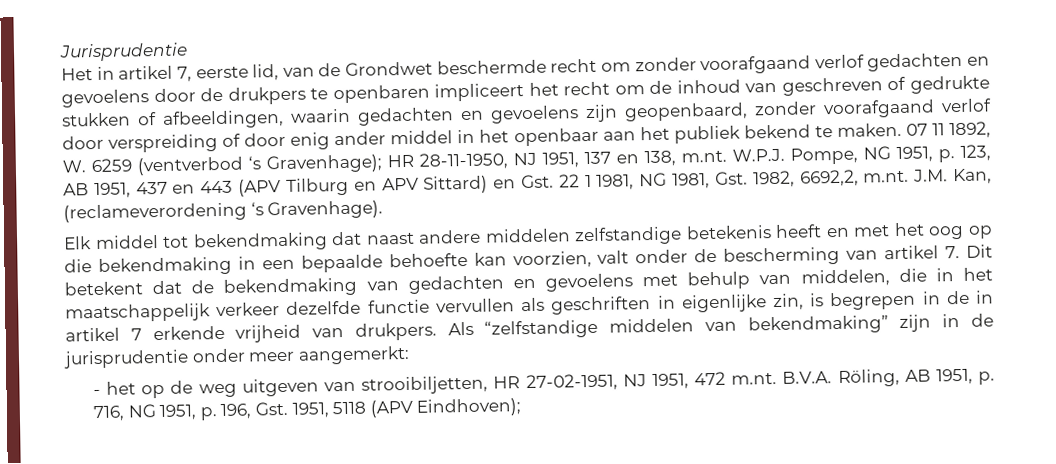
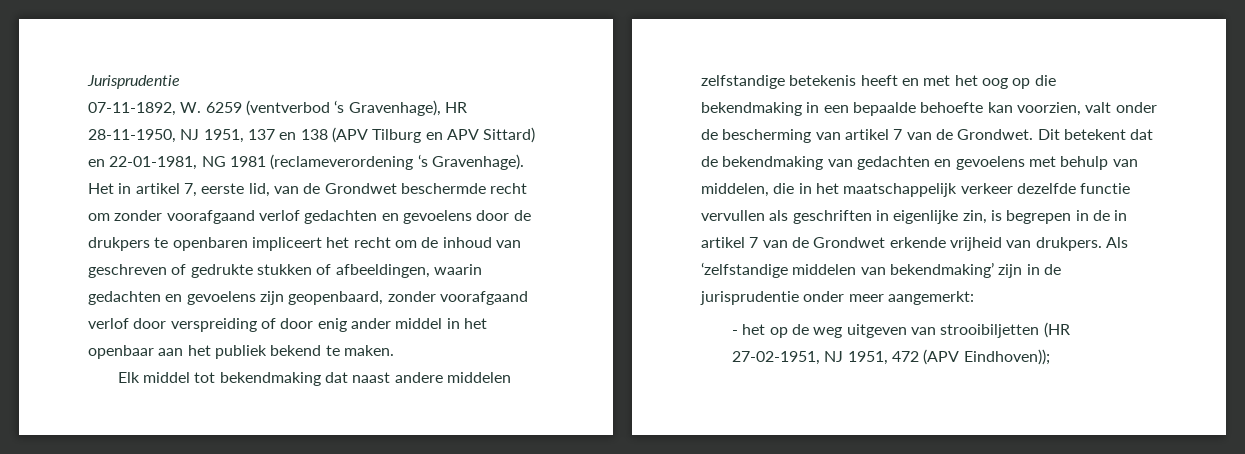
+ 07-11-1892, W. 6259 (ventverbod ‘s Gravenhage), HR 28-11-1950, NJ 1951, 137 en 138 (APV Tilburg en APV Sittard) en 22-01-1981, NG 1981 (reclameverordening ‘s Gravenhage).
- 07 11 1892, W. 6259 (ventverbod ‘s Gravenhage); HR 28-11-1950, NJ 1951, 137 en 138, m.nt. W.P.J. Pompe, NG 1951, p. 123, AB 1951, 437 en 443 (APV Tilburg en APV Sittard) en Gst. 22 1 1981, NG 1981, Gst. 1982, 6692,2, m.nt. J.M. Kan, (reclameverordening ‘s Gravenhage).
- Elk middel tot bekendmaking dat naast andere middelen zelfstandige betekenis heeft en met het oog op die bekendmaking in een bepaalde behoefte kan voorzien, valt onder de bescherming van artikel 7. Dit betekent dat de bekendmaking van gedachten en gevoelens met behulp van middelen, die in het maatschappelijk verkeer dezelfde functie vervullen als geschriften in eigenlijke zin, is begrepen in de in artikel 7 erkende vrijheid van drukpers.
+ Elk middel tot bekendmaking dat naast andere middelen zelfstandige betekenis heeft en met het oog op die bekendmaking in een bepaalde behoefte kan voorzien, valt onder de bescherming van artikel 7 van de Grondwet. Dit betekent dat de bekendmaking van gedachten en gevoelens met behulp van middelen, die in het maatschappelijk verkeer dezelfde functie vervullen als geschriften in eigenlijke zin, is begrepen in de in artikel 7 van de Grondwet erkende vrijheid van drukpers.
- Als “zelfstandige middelen van bekendmaking” zijn in de jurisprudentie onder meer aangemerkt:
+ Als ‘zelfstandige middelen van bekendmaking’ zijn in de jurisprudentie onder meer aangemerkt:
- - het op de weg uitgeven van strooibiljetten, HR 27-02-1951, NJ 1951, 472 m.nt. B.V.A. Röling, AB 1951, p. 716, NG 1951, p. 196, Gst. 1951, 5118 (APV Eindhoven);
+ - het op de weg uitgeven van strooibiljetten (HR 27-02-1951, NJ 1951, 472 (APV Eindhoven));

